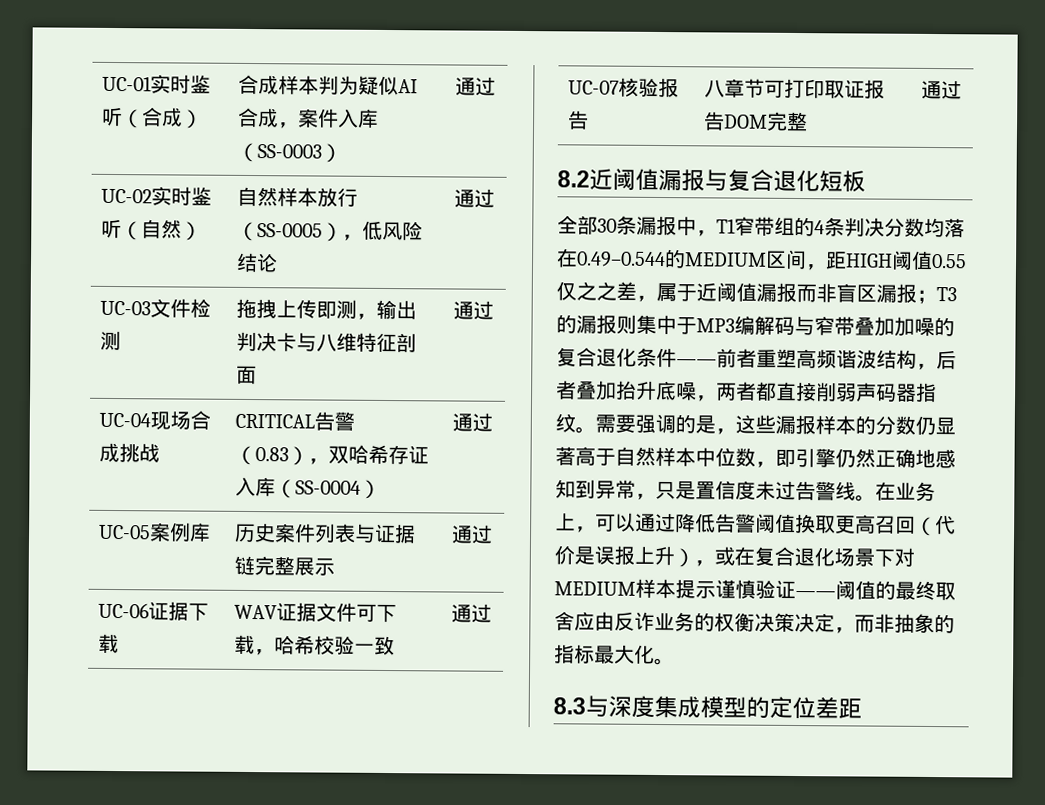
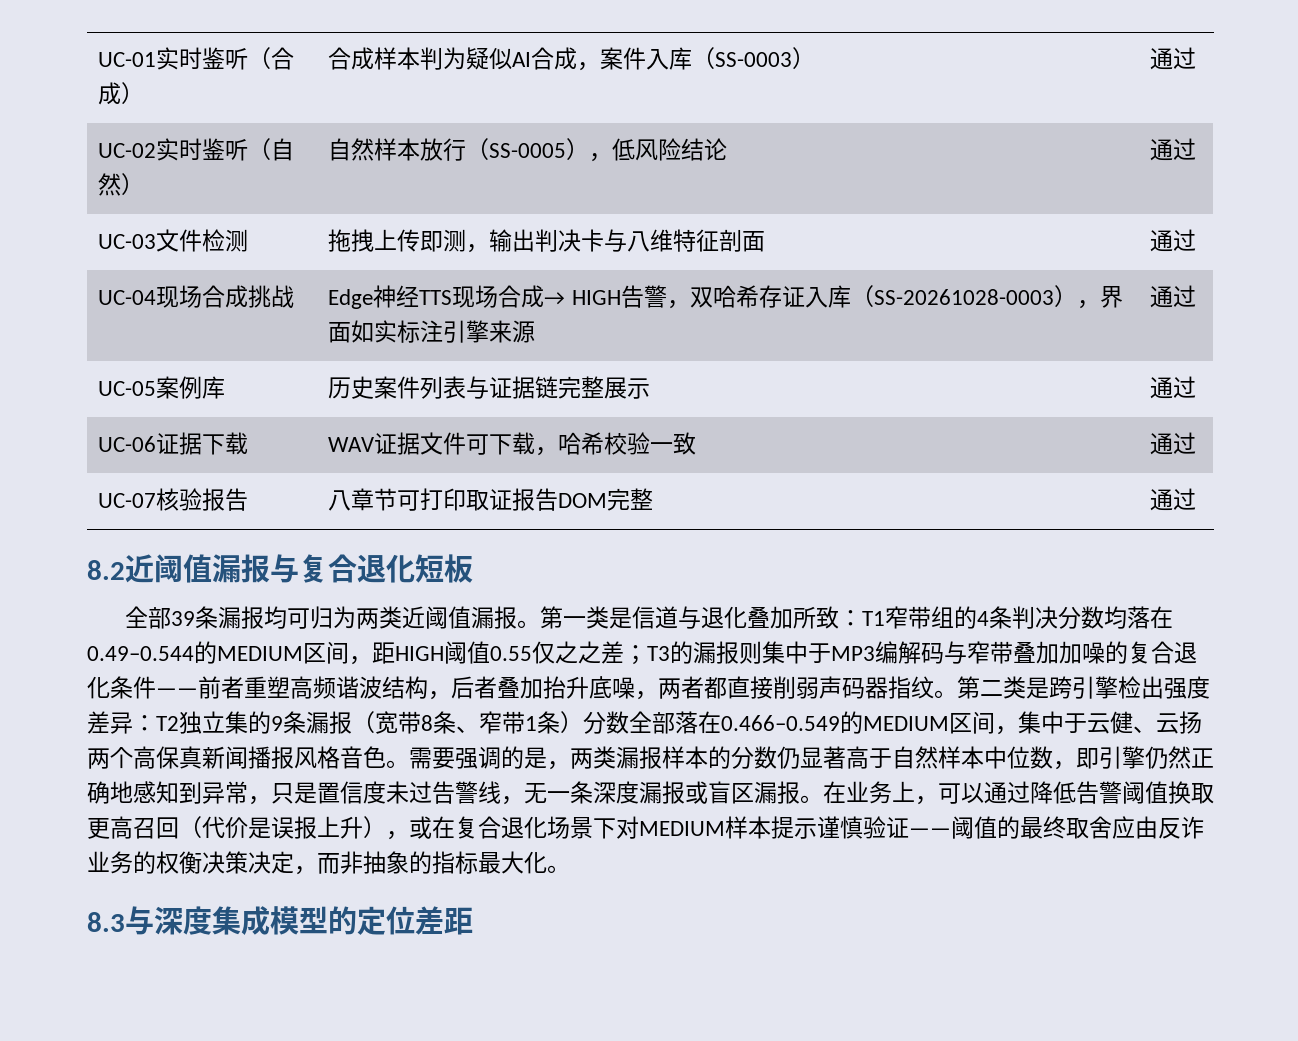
- UC-04现场合成挑战 | CRITICAL告警（0.83），双哈希存证入库（SS-0004） | 通过
+ UC-04现场合成挑战 | Edge神经TTS现场合成→ HIGH告警，双哈希存证入库（SS-20261028-0003），界面如实标注引擎来源 | 通过
- 全部30条漏报中，T1窄带组的4条判决分数均落在0.49–0.544的MEDIUM区间，距HIGH阈值0.55仅之之差，属于近阈值漏报而非盲区漏报；T3的漏报则集中于MP3编解码与窄带叠加加噪的复合退化条件——前者重塑高频谐波结构，后者叠加抬升底噪，两者都直接削弱声码器指纹。
+ 全部39条漏报均可归为两类近阈值漏报。第一类是信道与退化叠加所致：T1窄带组的4条判决分数均落在0.49–0.544的MEDIUM区间，距HIGH阈值0.55仅之之差；T3的漏报则集中于MP3编解码与窄带叠加加噪的复合退化条件——前者重塑高频谐波结构，后者叠加抬升底噪，两者都直接削弱声码器指纹。
+ 第二类是跨引擎检出强度差异：T2独立集的9条漏报（宽带8条、窄带1条）分数全部落在0.466–0.549的MEDIUM区间，集中于云健、云扬两个高保真新闻播报风格音色。
- 需要强调的是，这些漏报样本的分数仍显著高于自然样本中位数，即引擎仍然正确地感知到异常，只是置信度未过告警线。
+ 需要强调的是，两类漏报样本的分数仍显著高于自然样本中位数，即引擎仍然正确地感知到异常，只是置信度未过告警线，无一条深度漏报或盲区漏报。

